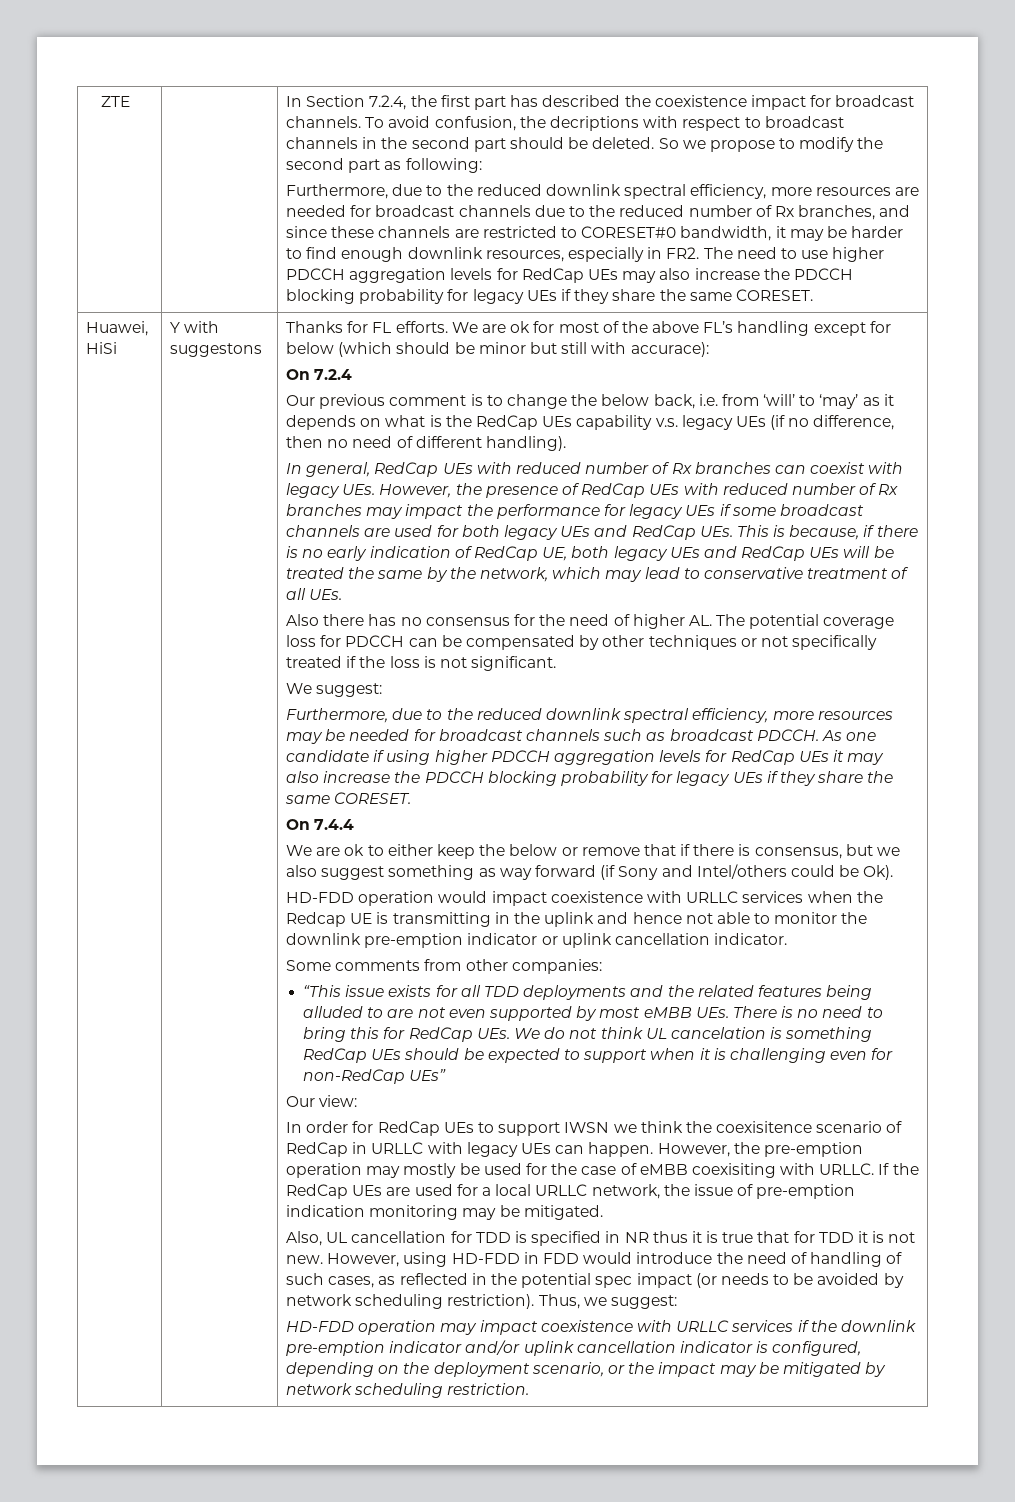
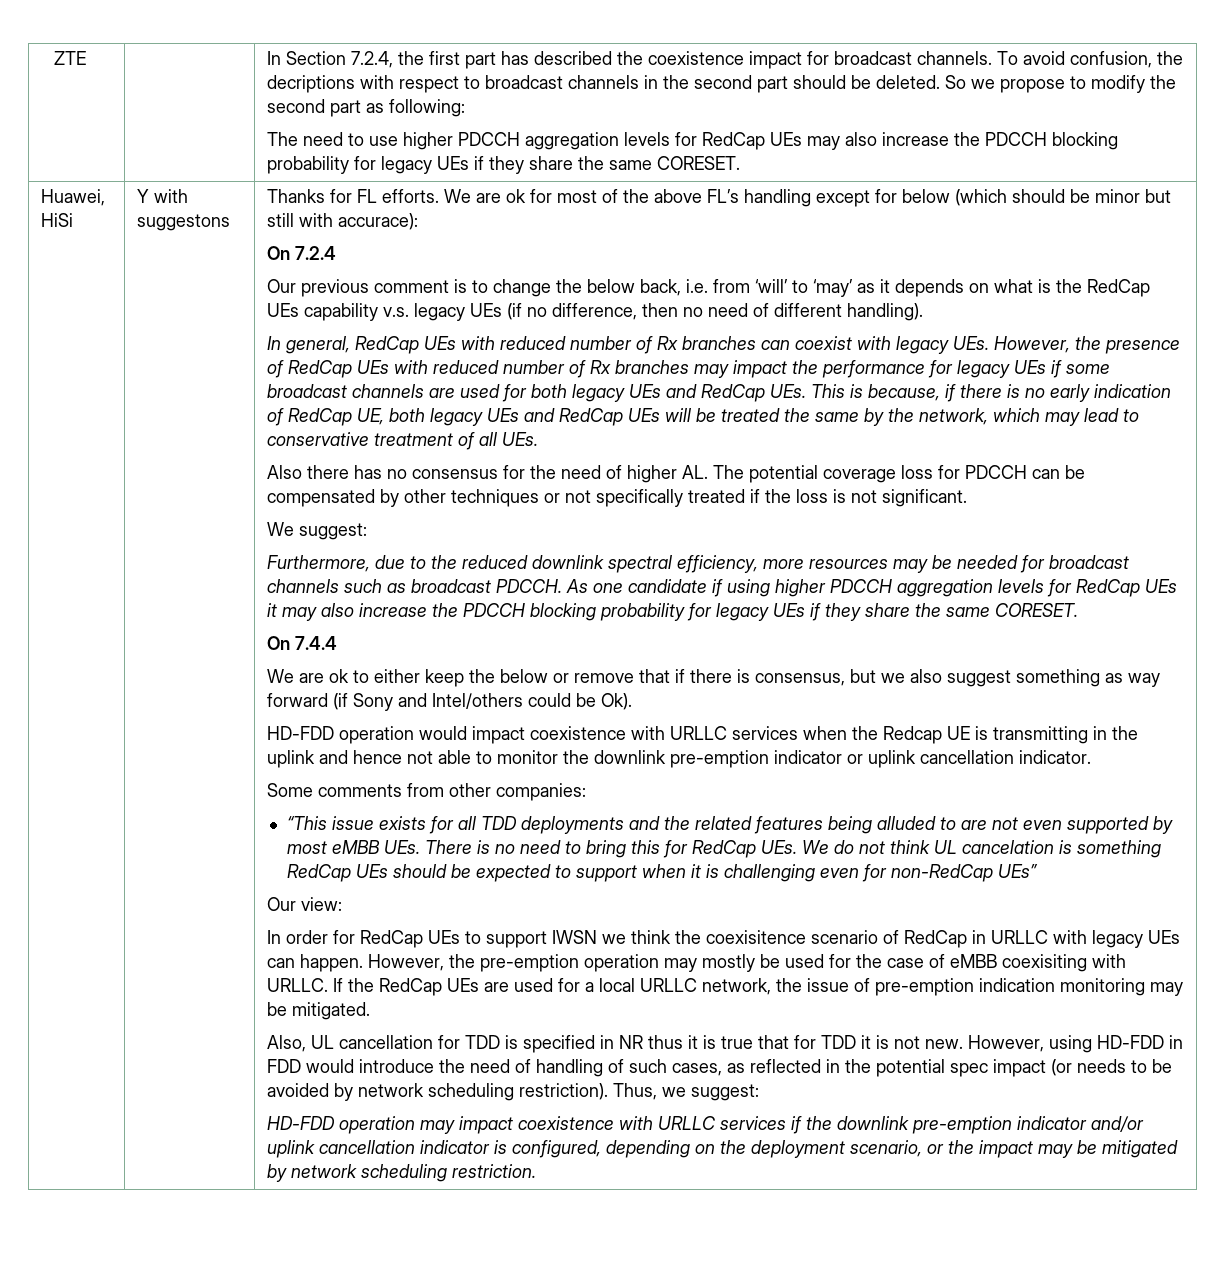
- Furthermore, due to the reduced downlink spectral efficiency, more resources are needed for broadcast channels due to the reduced number of Rx branches, and since these channels are restricted to CORESET#0 bandwidth, it may be harder to find enough downlink resources, especially in FR2. The need to use higher PDCCH aggregation levels for RedCap UEs may also increase the PDCCH blocking probability for legacy UEs if they share the same CORESET.
+ The need to use higher PDCCH aggregation levels for RedCap UEs may also increase the PDCCH blocking probability for legacy UEs if they share the same CORESET.

